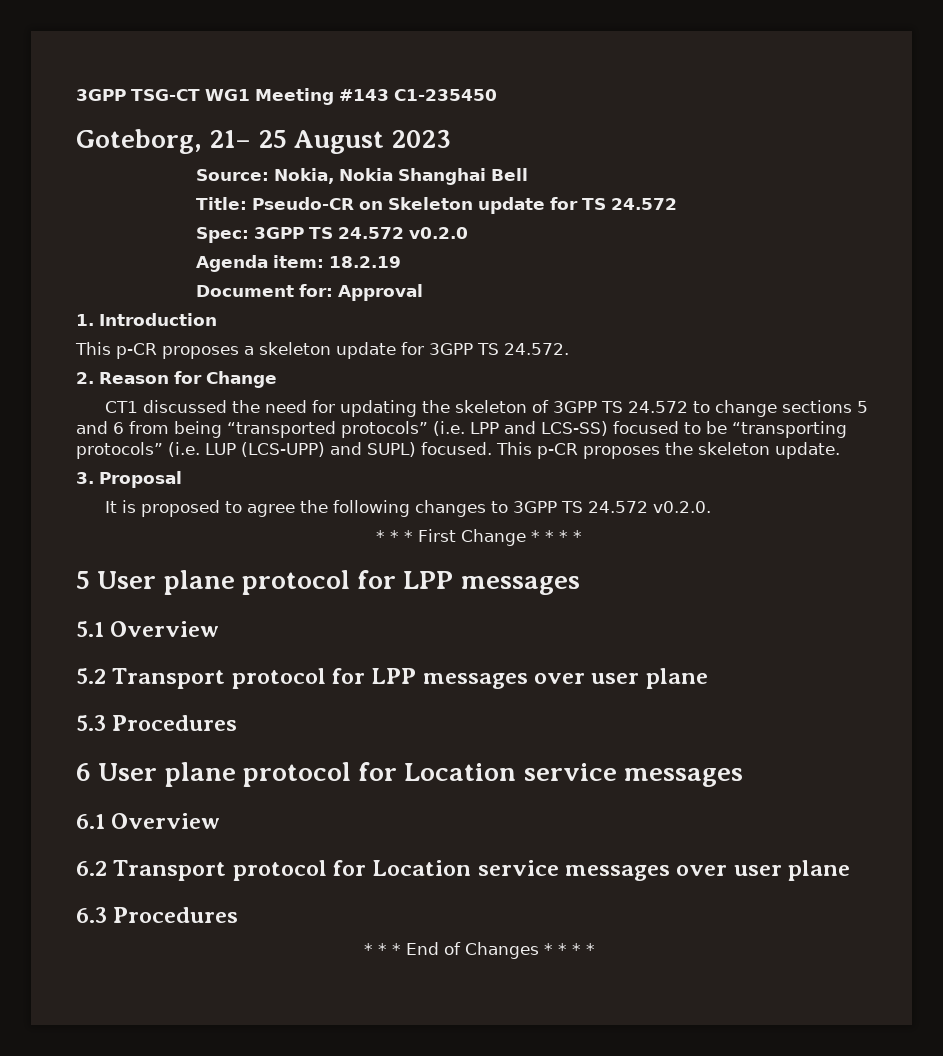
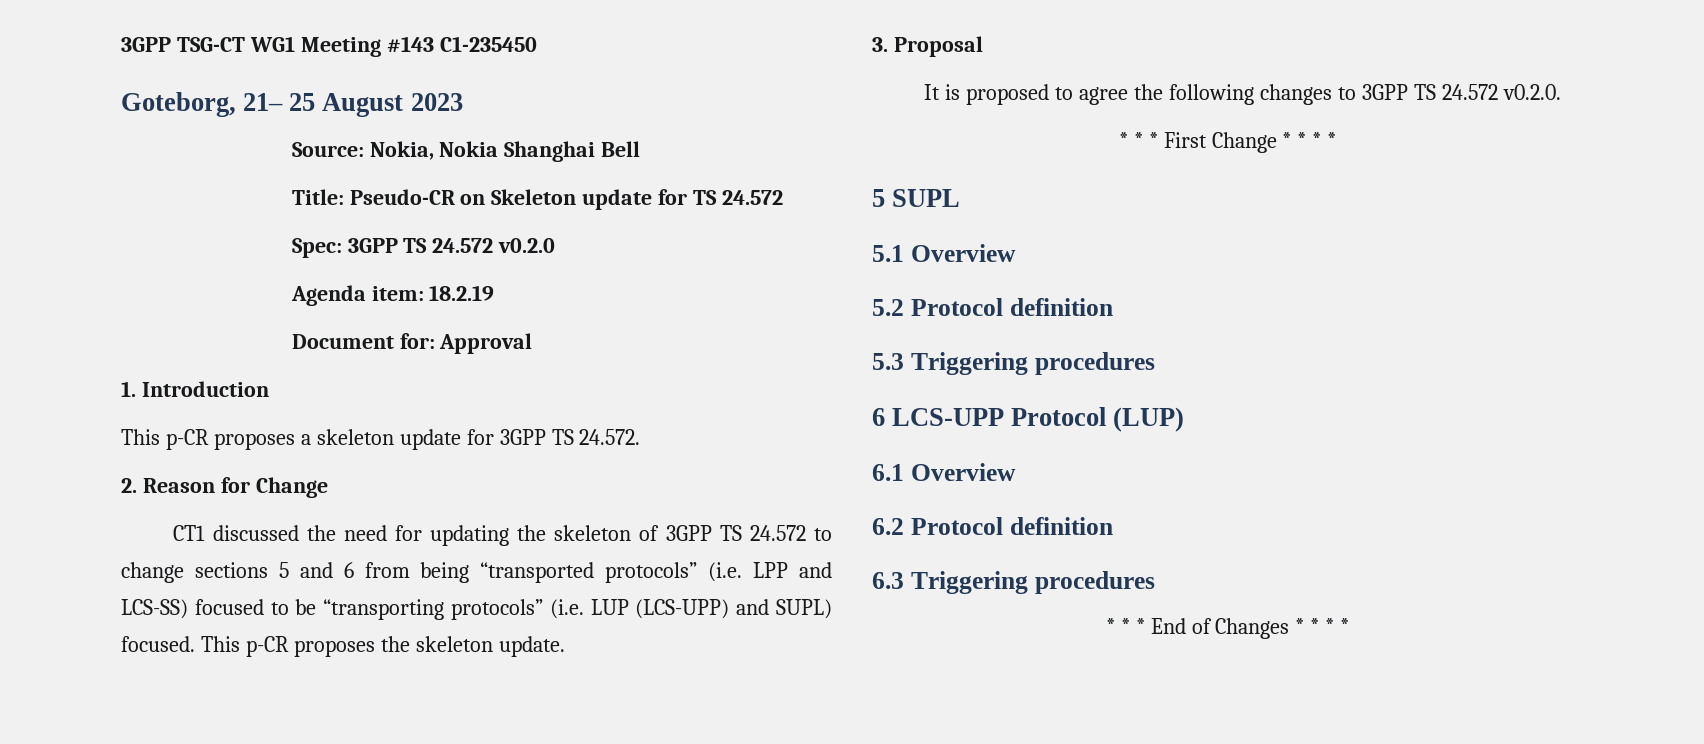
- 5 User plane protocol for LPP messages
+ 5 SUPL
  5.1 Overview
- 5.2 Transport protocol for LPP messages over user plane
+ 5.2 Protocol definition
- 5.3 Procedures
- 6 User plane protocol for Location service messages
+ 5.3 Triggering procedures
+ 6 LCS-UPP Protocol (LUP)
  6.1 Overview
- 6.2 Transport protocol for Location service messages over user plane
+ 6.2 Protocol definition
- 6.3 Procedures
+ 6.3 Triggering procedures

